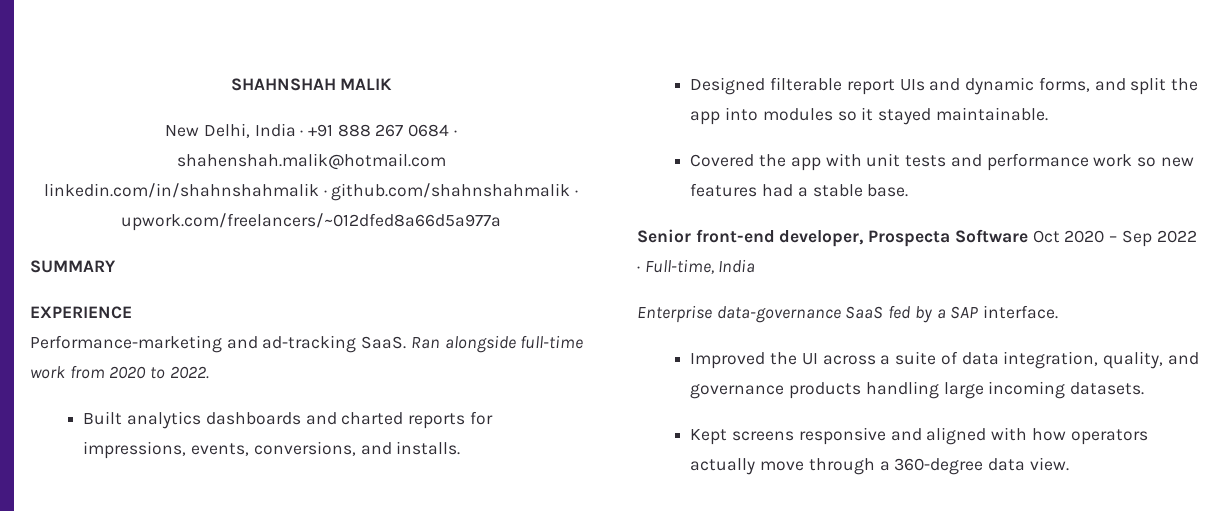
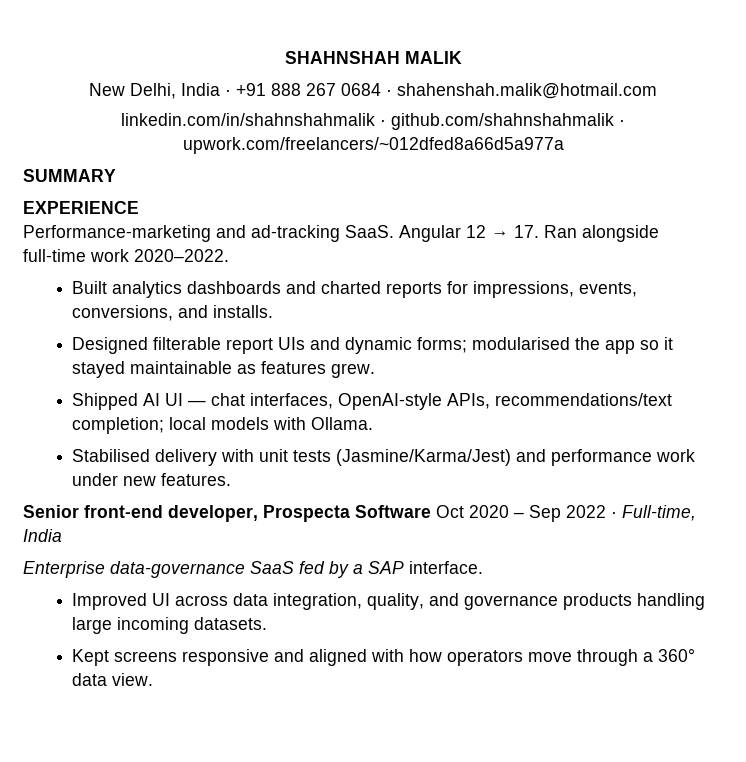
- Ran alongside full-time work from 2020 to 2022.
+ Angular 12 → 17. Ran alongside full-time work 2020–2022.
- Designed filterable report UIs and dynamic forms, and split the app into modules so it stayed maintainable.
- Covered the app with unit tests and performance work so new features had a stable base.
+ Designed filterable report UIs and dynamic forms; modularised the app so it stayed maintainable as features grew.
+ Shipped AI UI — chat interfaces, OpenAI-style APIs, recommendations/text completion; local models with Ollama.
+ Stabilised delivery with unit tests (Jasmine/Karma/Jest) and performance work under new features.
- Improved the UI across a suite of data integration, quality, and governance products handling large incoming datasets.
+ Improved UI across data integration, quality, and governance products handling large incoming datasets.
- Kept screens responsive and aligned with how operators actually move through a 360-degree data view.
+ Kept screens responsive and aligned with how operators move through a 360° data view.

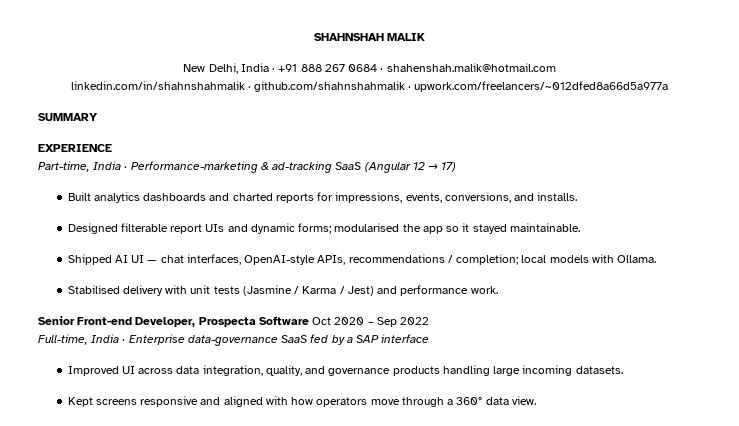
- Performance-marketing and ad-tracking SaaS. Angular 12 → 17. Ran alongside full-time work 2020–2022.
+ Part-time, India · Performance-marketing & ad-tracking SaaS (Angular 12 → 17)
- Designed filterable report UIs and dynamic forms; modularised the app so it stayed maintainable as features grew.
+ Designed filterable report UIs and dynamic forms; modularised the app so it stayed maintainable.
- Shipped AI UI — chat interfaces, OpenAI-style APIs, recommendations/text completion; local models with Ollama.
+ Shipped AI UI — chat interfaces, OpenAI-style APIs, recommendations / completion; local models with Ollama.
- Stabilised delivery with unit tests (Jasmine/Karma/Jest) and performance work under new features.
+ Stabilised delivery with unit tests (Jasmine / Karma / Jest) and performance work.
- Senior front-end developer, Prospecta Software Oct 2020 – Sep 2022 · Full-time, India
- Enterprise data-governance SaaS fed by a SAP interface.
+ Senior Front-end Developer, Prospecta Software Oct 2020 – Sep 2022
+ Full-time, India · Enterprise data-governance SaaS fed by a SAP interface

